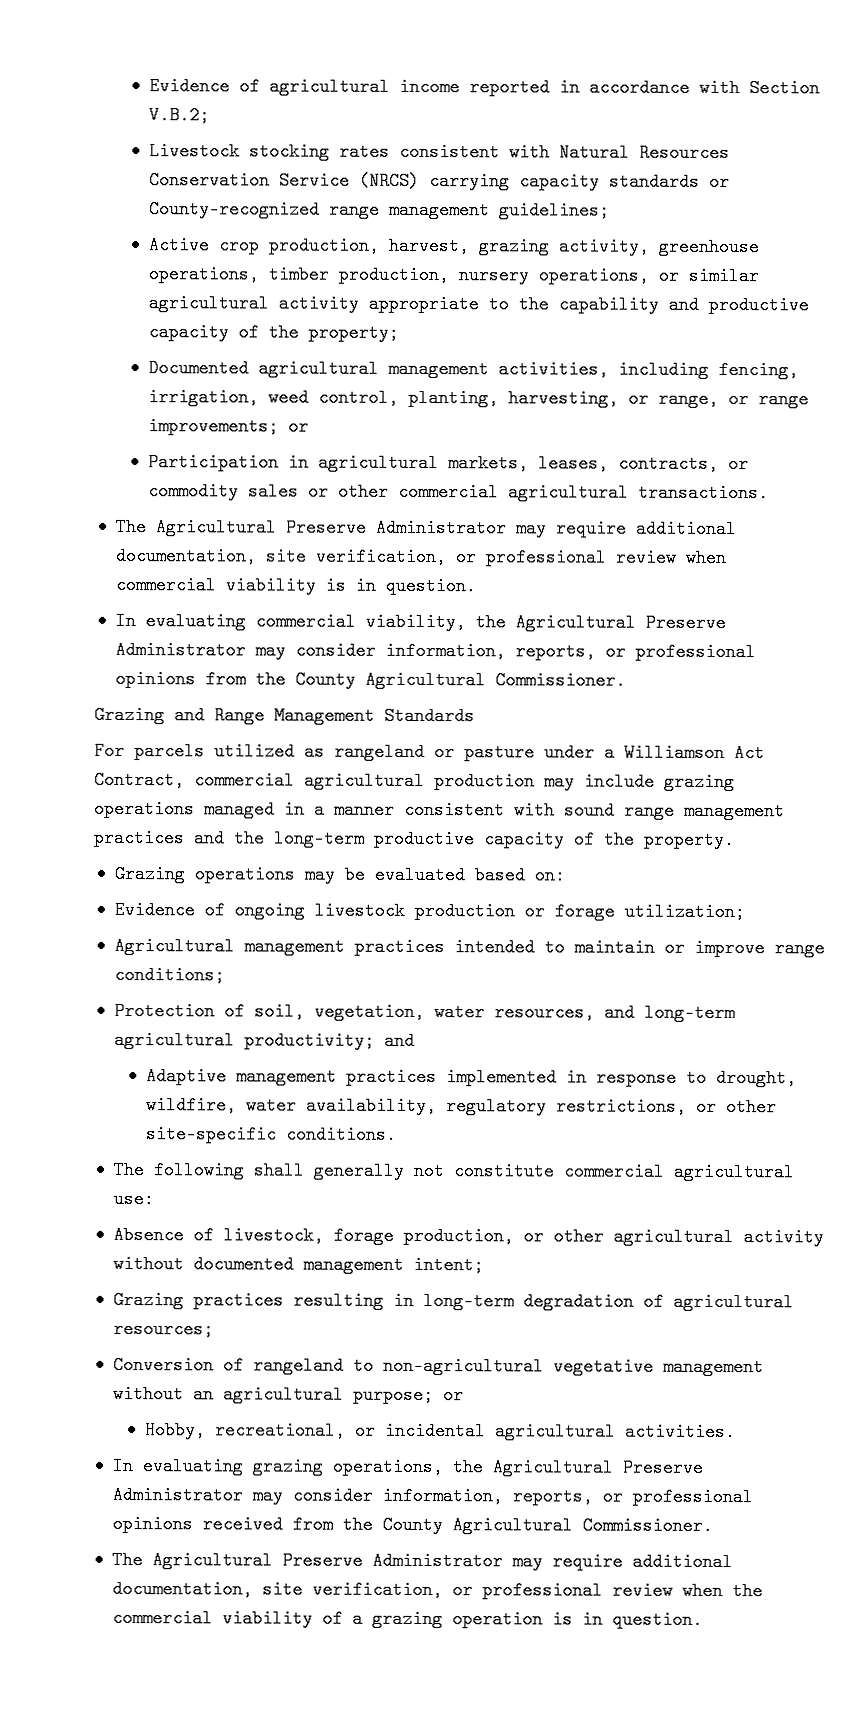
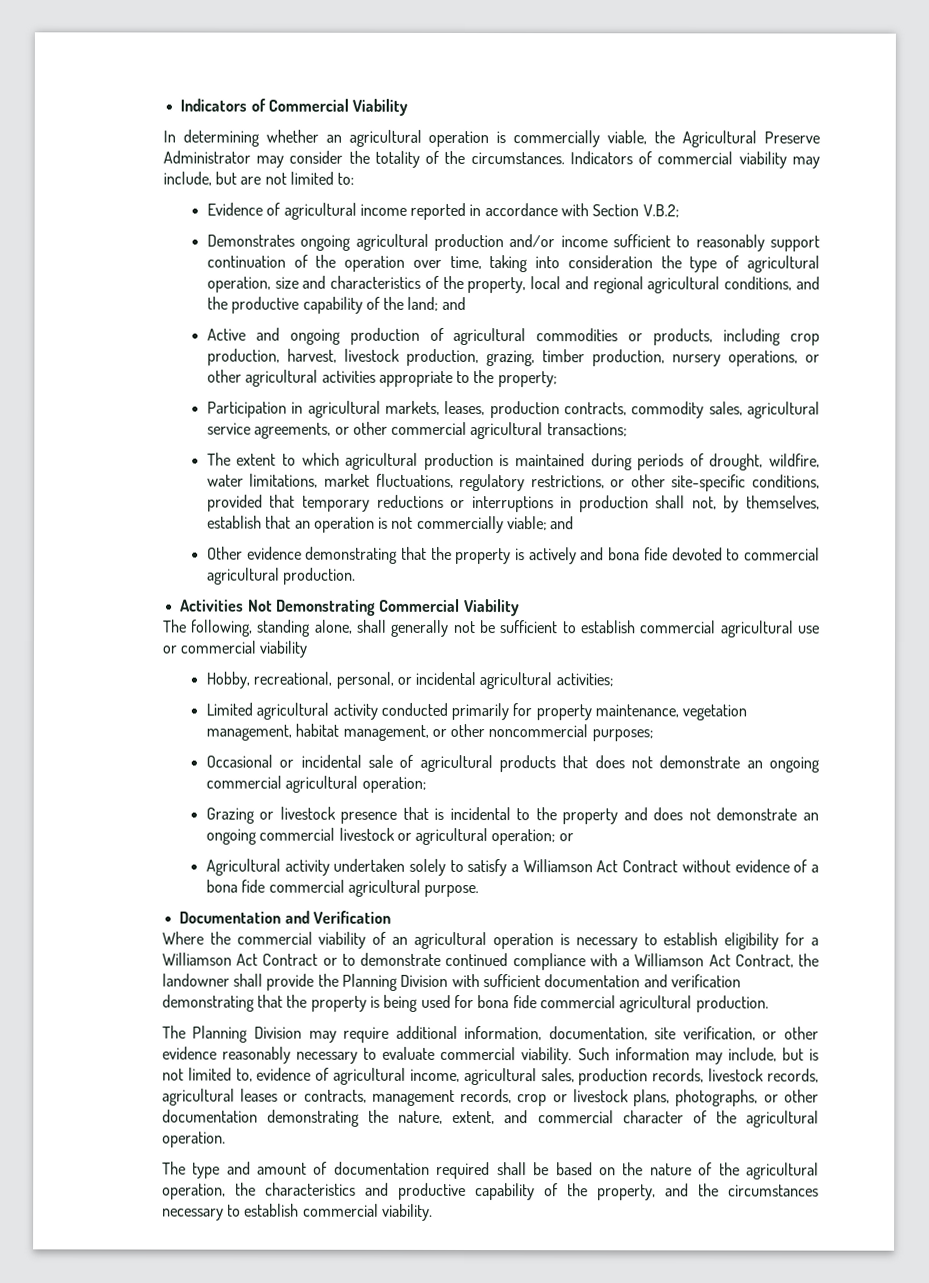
+ Indicators of Commercial Viability
+ In determining whether an agricultural operation is commercially viable, the Agricultural Preserve Administrator may consider the totality of the circumstances. Indicators of commercial viability may include, but are not limited to:
- Livestock stocking rates consistent with Natural Resources Conservation Service (NRCS) carrying capacity standards or County-recognized range management guidelines;
- Active crop production, harvest, grazing activity, greenhouse operations, timber production, nursery operations, or similar agricultural activity appropriate to the capability and productive capacity of the property;
- Documented agricultural management activities, including fencing, irrigation, weed control, planting, harvesting, or range, or range improvements; or
+ Demonstrates ongoing agricultural production and/or income sufficient to reasonably support continuation of the operation over time, taking into consideration the type of agricultural operation, size and characteristics of the property, local and regional agricultural conditions, and the productive capability of the land; and
+ Active and ongoing production of agricultural commodities or products, including crop production, harvest, livestock production, grazing, timber production, nursery operations, or other agricultural activities appropriate to the property;
- Participation in agricultural markets, leases, contracts, or commodity sales or other commercial agricultural transactions.
- The Agricultural Preserve Administrator may require additional documentation, site verification, or professional review when commercial viability is in question.
- In evaluating commercial viability, the Agricultural Preserve Administrator may consider information, reports, or professional opinions from the County Agricultural Commissioner.
- Grazing and Range Management Standards
- For parcels utilized as rangeland or pasture under a Williamson Act Contract, commercial agricultural production may include grazing operations managed in a manner consistent with sound range management practices and the long-term productive capacity of the property.
- Grazing operations may be evaluated based on:
- Evidence of ongoing livestock production or forage utilization;
- Agricultural management practices intended to maintain or improve range conditions;
- Protection of soil, vegetation, water resources, and long-term agricultural productivity; and
- Adaptive management practices implemented in response to drought, wildfire, water availability, regulatory restrictions, or other site-specific conditions.
- The following shall generally not constitute commercial agricultural use:
- Absence of livestock, forage production, or other agricultural activity without documented management intent;
- Grazing practices resulting in long-term degradation of agricultural resources;
- Conversion of rangeland to non-agricultural vegetative management without an agricultural purpose; or
+ Participation in agricultural markets, leases, production contracts, commodity sales, agricultural service agreements, or other commercial agricultural transactions;
+ The extent to which agricultural production is maintained during periods of drought, wildfire, water limitations, market fluctuations, regulatory restrictions, or other site-specific conditions, provided that temporary reductions or interruptions in production shall not, by themselves, establish that an operation is not commercially viable; and
+ Other evidence demonstrating that the property is actively and bona fide devoted to commercial agricultural production.
+ Activities Not Demonstrating Commercial Viability
+ The following, standing alone, shall generally not be sufficient to establish commercial agricultural use or commercial viability
- Hobby, recreational, or incidental agricultural activities.
- In evaluating grazing operations, the Agricultural Preserve Administrator may consider information, reports, or professional opinions received from the County Agricultural Commissioner.
- The Agricultural Preserve Administrator may require additional documentation, site verification, or professional review when the commercial viability of a grazing operation is in question.
+ Hobby, recreational, personal, or incidental agricultural activities;
+ Limited agricultural activity conducted primarily for property maintenance, vegetation management, habitat management, or other noncommercial purposes;
+ Occasional or incidental sale of agricultural products that does not demonstrate an ongoing commercial agricultural operation;
+ Grazing or livestock presence that is incidental to the property and does not demonstrate an ongoing commercial livestock or agricultural operation; or
+ Agricultural activity undertaken solely to satisfy a Williamson Act Contract without evidence of a bona fide commercial agricultural purpose.
+ Documentation and Verification
+ Where the commercial viability of an agricultural operation is necessary to establish eligibility for a Williamson Act Contract or to demonstrate continued compliance with a Williamson Act Contract, the landowner shall provide the Planning Division with sufficient documentation and verification demonstrating that the property is being used for bona fide commercial agricultural production.
+ The Planning Division may require additional information, documentation, site verification, or other evidence reasonably necessary to evaluate commercial viability. Such information may include, but is not limited to, evidence of agricultural income, agricultural sales, production records, livestock records, agricultural leases or contracts, management records, crop or livestock plans, photographs, or other documentation demonstrating the nature, extent, and commercial character of the agricultural operation.
+ The type and amount of documentation required shall be based on the nature of the agricultural operation, the characteristics and productive capability of the property, and the circumstances necessary to establish commercial viability.

